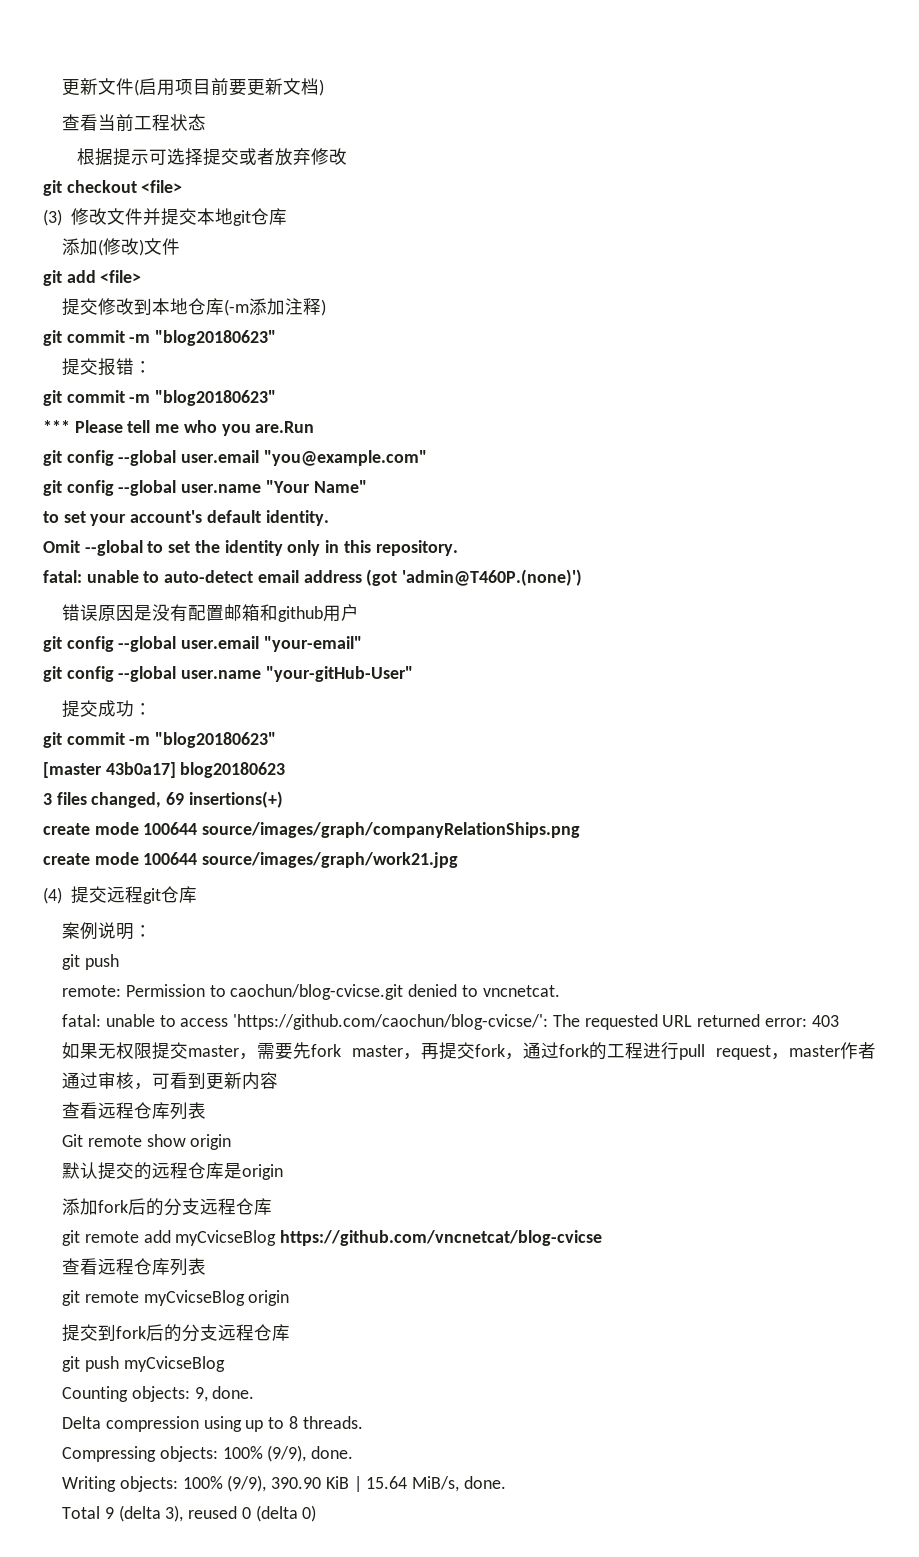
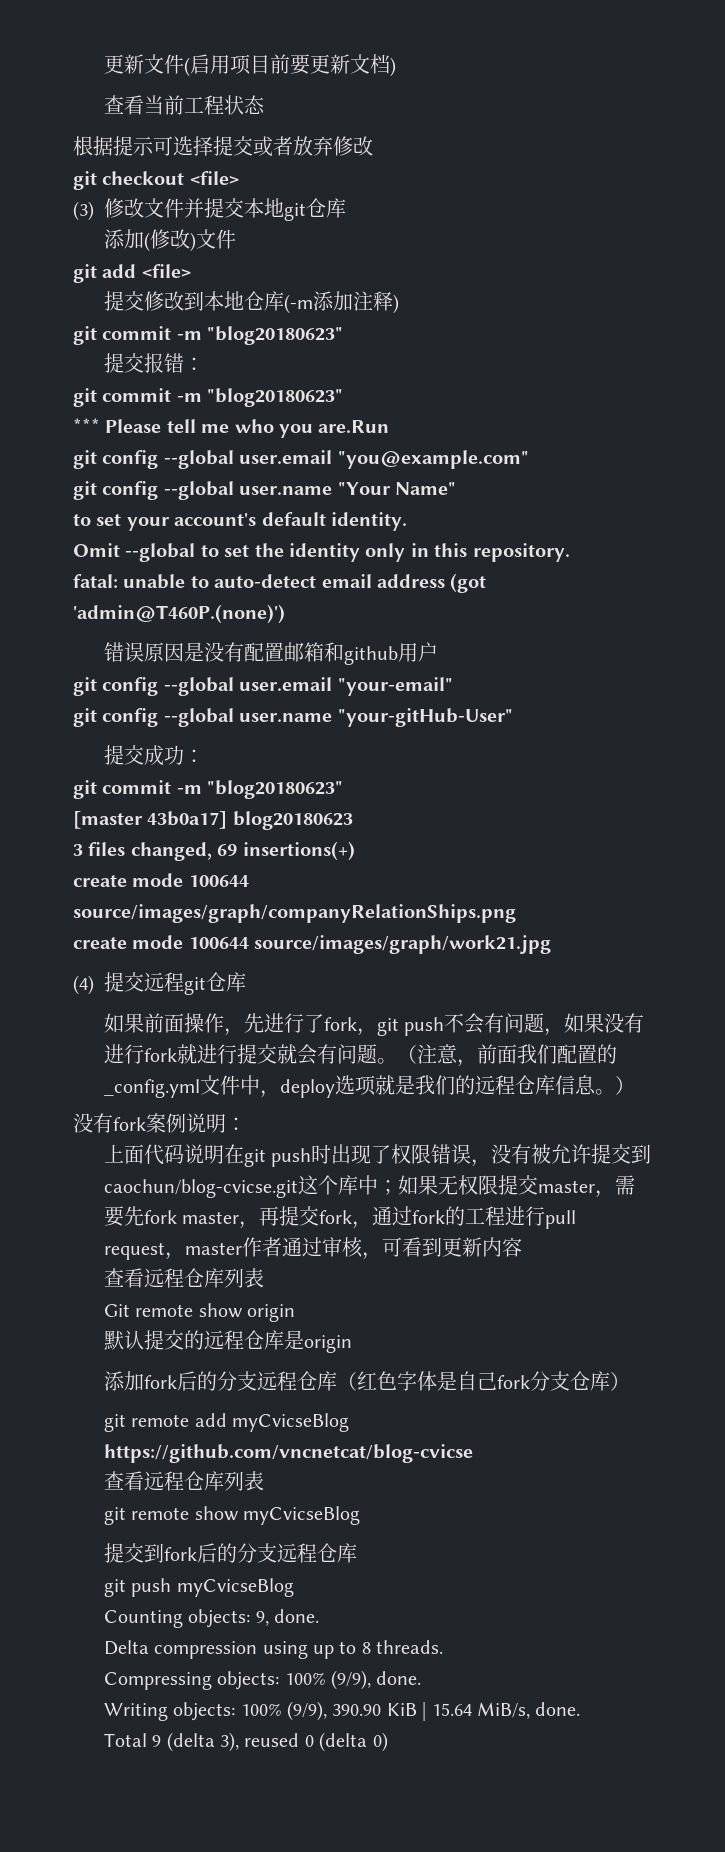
- 案例说明：
- git push
- remote: Permission to caochun/blog-cvicse.git denied to vncnetcat.
- fatal: unable to access 'https://github.com/caochun/blog-cvicse/': The requested URL returned error: 403
- 如果无权限提交master，需要先fork master，再提交fork，通过fork的工程进行pull request，master作者通过审核，可看到更新内容
+ 如果前面操作，先进行了fork，git push不会有问题，如果没有进行fork就进行提交就会有问题。（注意，前面我们配置的_config.yml文件中，deploy选项就是我们的远程仓库信息。）
+ 没有fork案例说明：
+ 上面代码说明在git push时出现了权限错误，没有被允许提交到caochun/blog-cvicse.git这个库中；如果无权限提交master，需要先fork master，再提交fork，通过fork的工程进行pull request，master作者通过审核，可看到更新内容
- 添加fork后的分支远程仓库
+ 添加fork后的分支远程仓库（红色字体是自己fork分支仓库）
- git remote myCvicseBlog origin
+ git remote show myCvicseBlog

